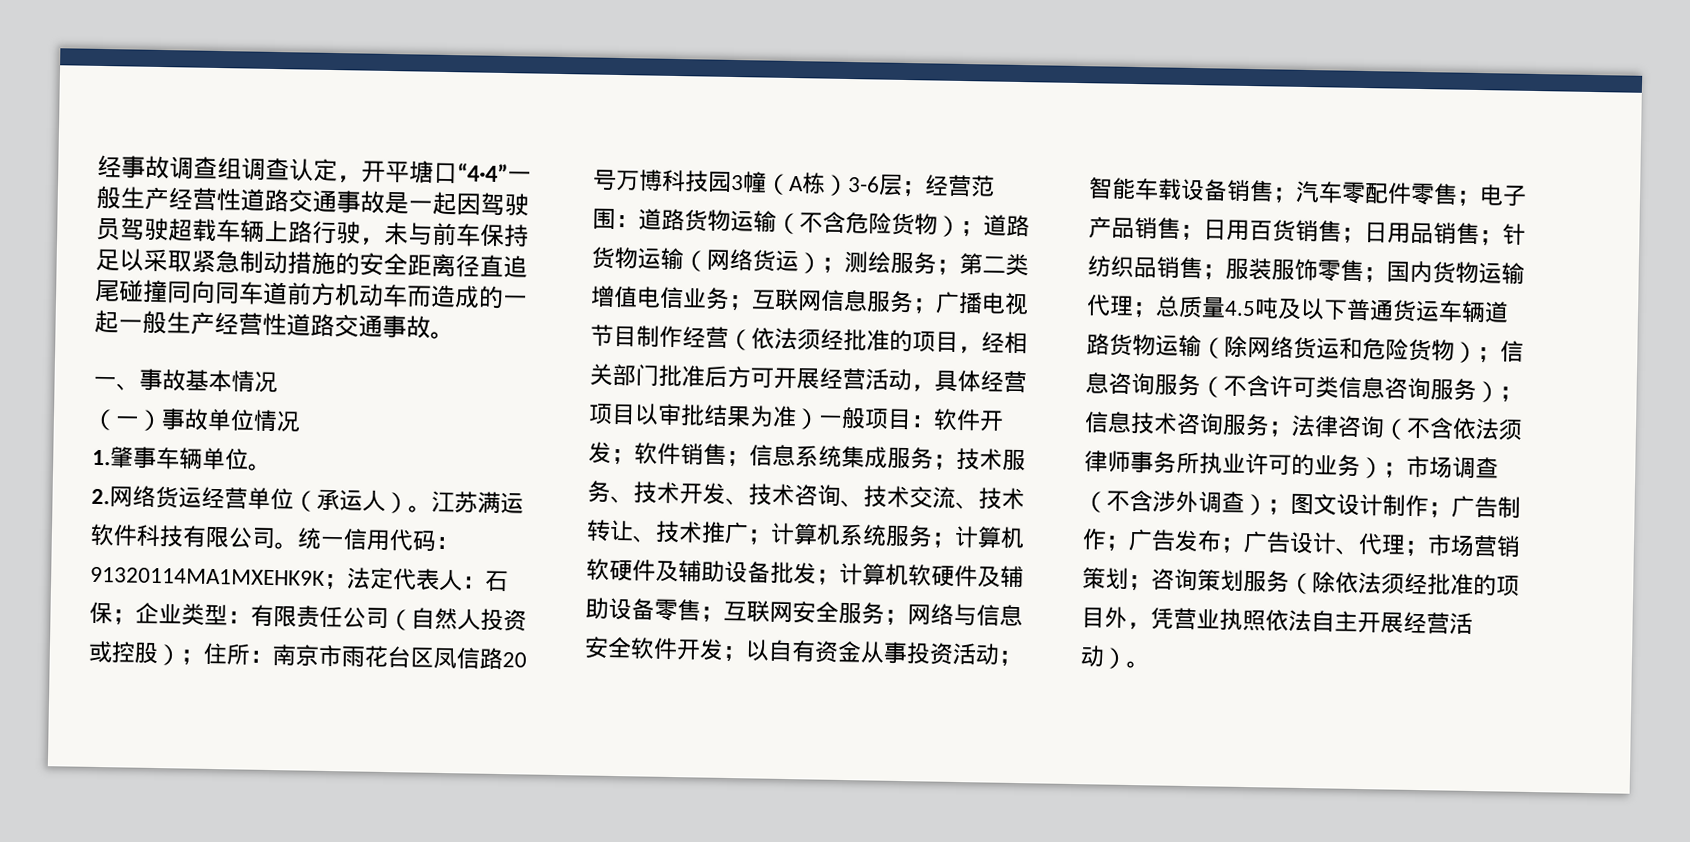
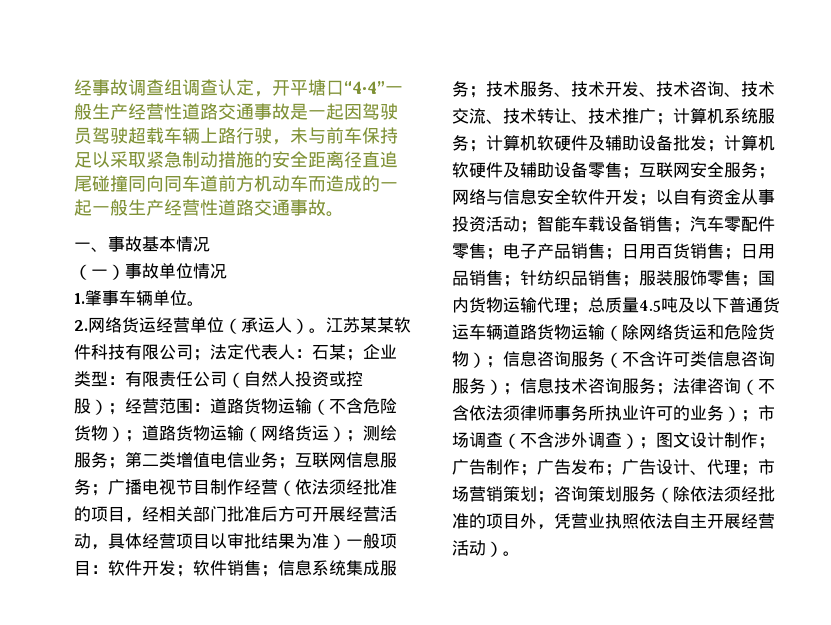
- 江苏满运软件科技有限公司。统一信用代码：91320114MA1MXEHK9K；
+ 江苏某某软件科技有限公司；
- 石保；
+ 石某；
- 住所：南京市雨花台区凤信路20号万博科技园3幢（A栋）3-6层；

